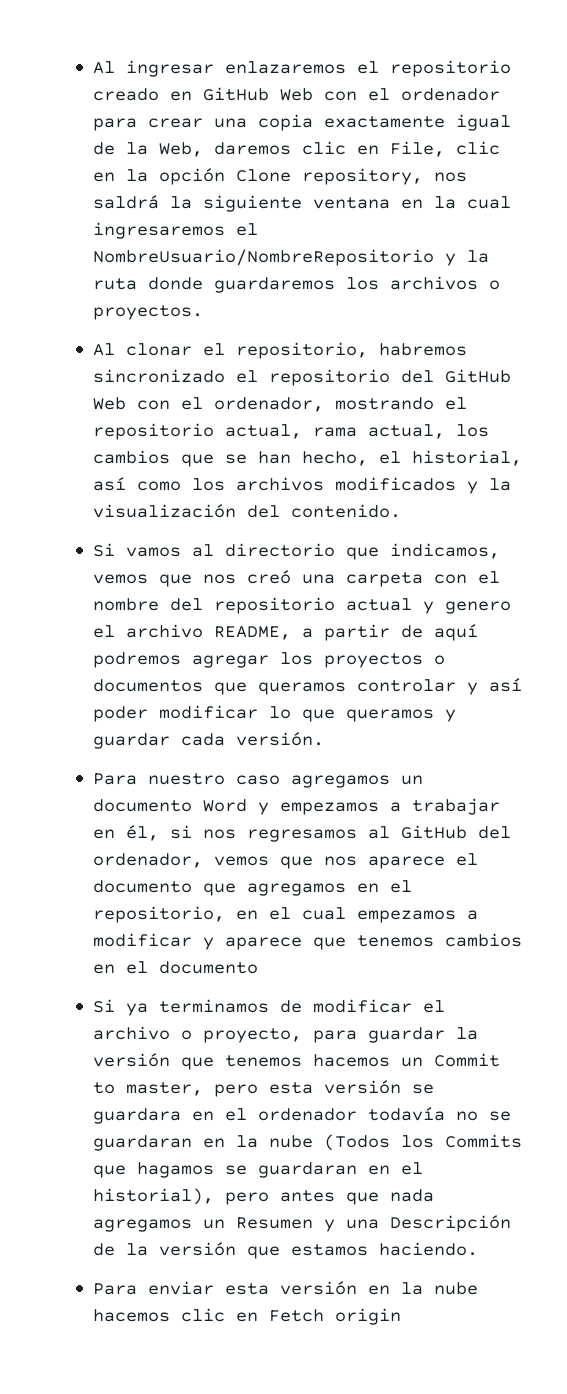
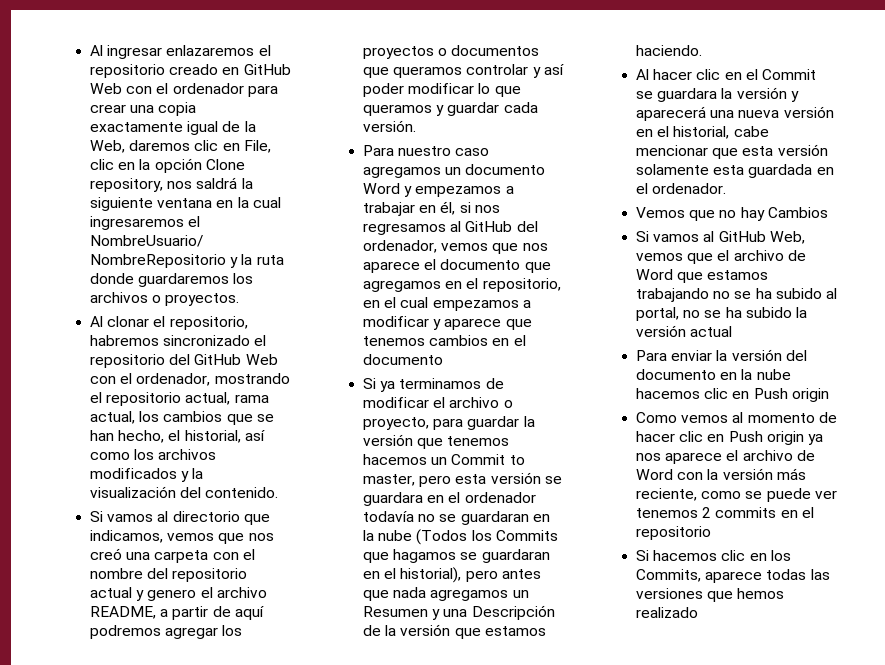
- Para enviar esta versión en la nube hacemos clic en Fetch origin
+ Al hacer clic en el Commit se guardara la versión y aparecerá una nueva versión en el historial, cabe mencionar que esta versión solamente esta guardada en el ordenador.
+ Vemos que no hay Cambios
+ Si vamos al GitHub Web, vemos que el archivo de Word que estamos trabajando no se ha subido al portal, no se ha subido la versión actual
+ Para enviar la versión del documento en la nube hacemos clic en Push origin
+ Como vemos al momento de hacer clic en Push origin ya nos aparece el archivo de Word con la versión más reciente, como se puede ver tenemos 2 commits en el repositorio
+ Si hacemos clic en los Commits, aparece todas las versiones que hemos realizado

